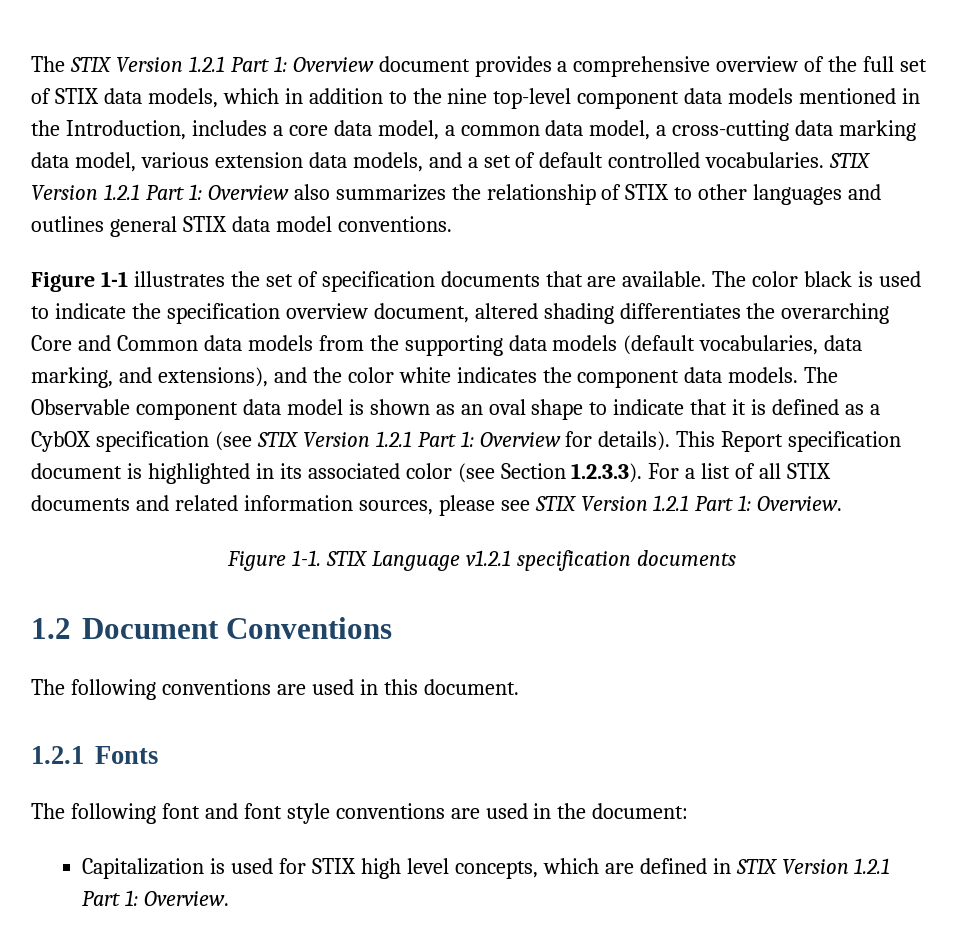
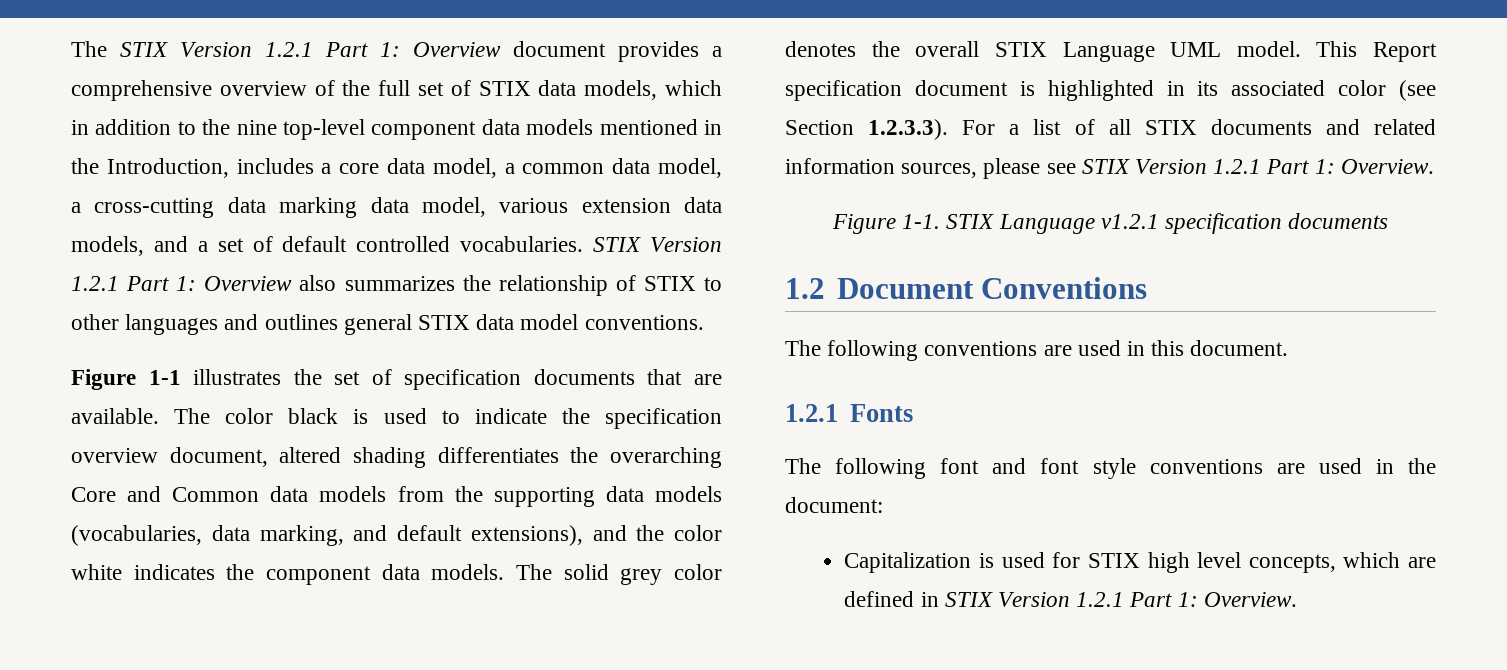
- The color black is used to indicate the specification overview document, altered shading differentiates the overarching Core and Common data models from the supporting data models (default vocabularies, data marking, and extensions), and the color white indicates the component data models.
+ The color black is used to indicate the specification overview document, altered shading differentiates the overarching Core and Common data models from the supporting data models (vocabularies, data marking, and default extensions), and the color white indicates the component data models.
- The Observable component data model is shown as an oval shape to indicate that it is defined as a CybOX specification (see STIX Version 1.2.1 Part 1: Overview for details).
+ The solid grey color denotes the overall STIX Language UML model.

